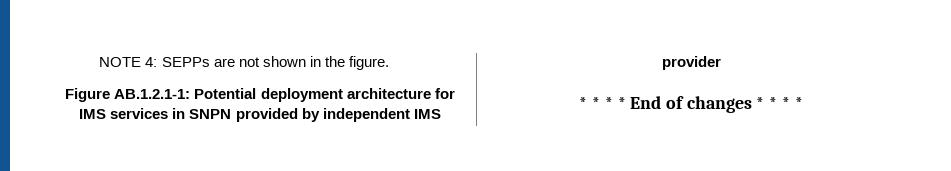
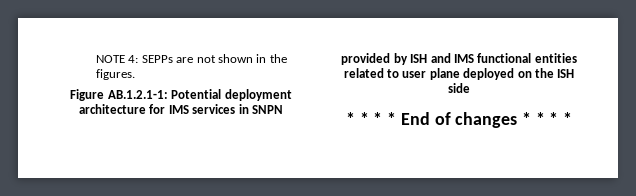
- NOTE 4: SEPPs are not shown in the figure.
+ NOTE 4: SEPPs are not shown in the figures.
- Figure AB.1.2.1-1: Potential deployment architecture for IMS services in SNPN provided by independent IMS provider
+ Figure AB.1.2.1-1: Potential deployment architecture for IMS services in SNPN provided by ISH and IMS functional entities related to user plane deployed on the ISH side

